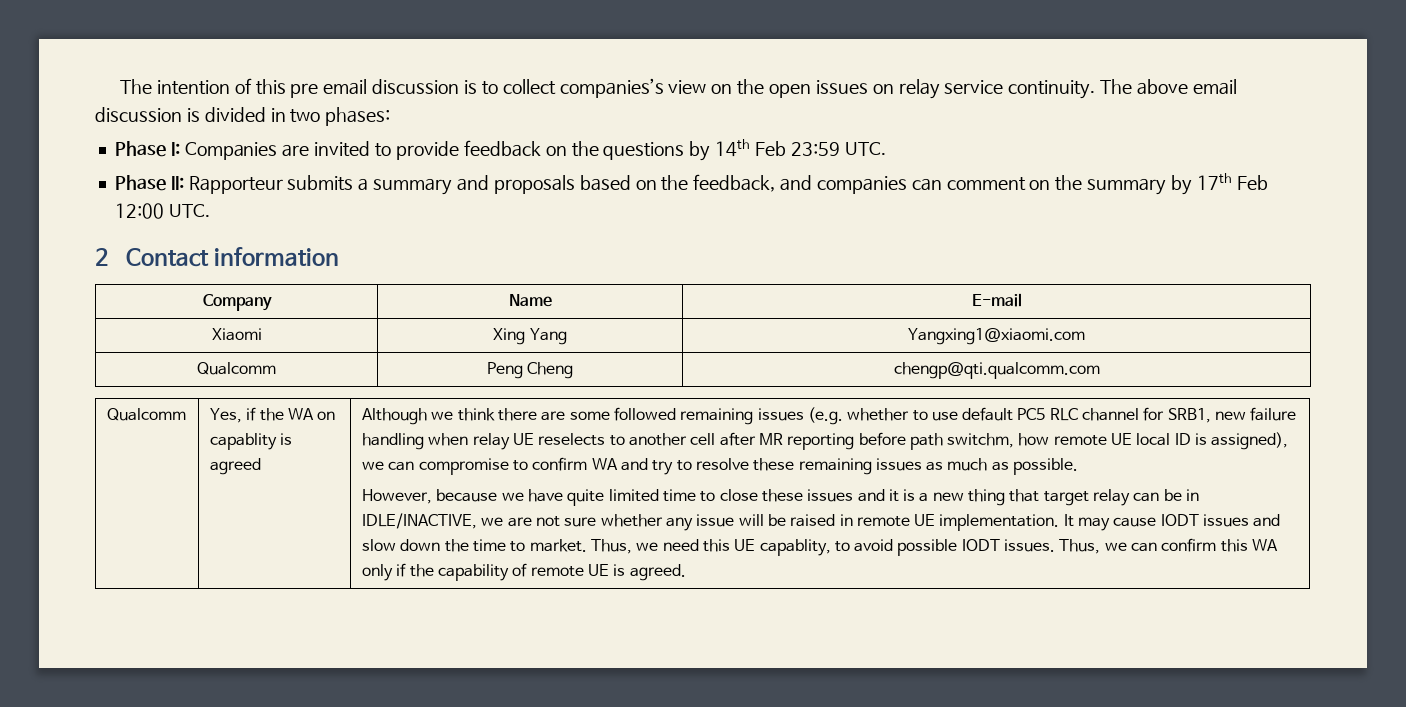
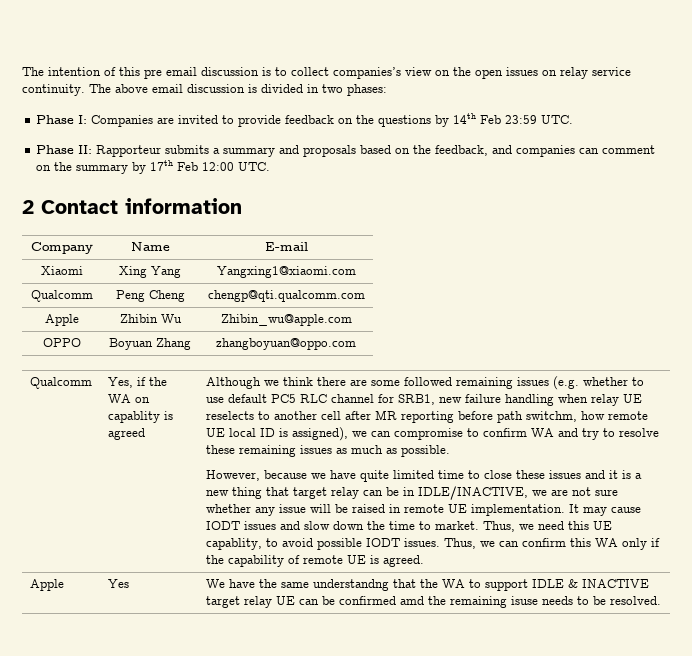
+ Apple | Zhibin Wu | Zhibin_wu@apple.com
+ OPPO | Boyuan Zhang | zhangboyuan@oppo.com
+ Apple | Yes | We have the same understandng that the WA to support IDLE & INACTIVE target relay UE can be confirmed amd the remaining isuse needs to be resolved.

